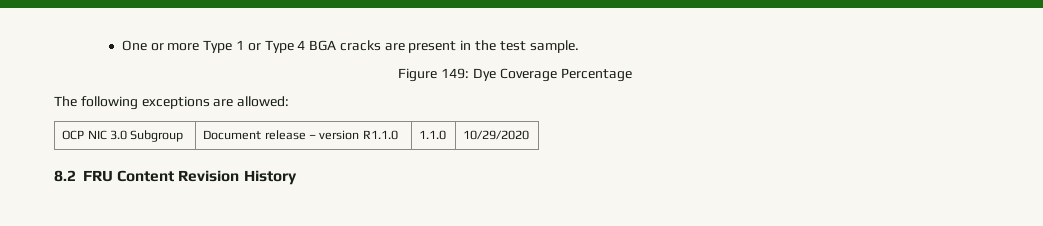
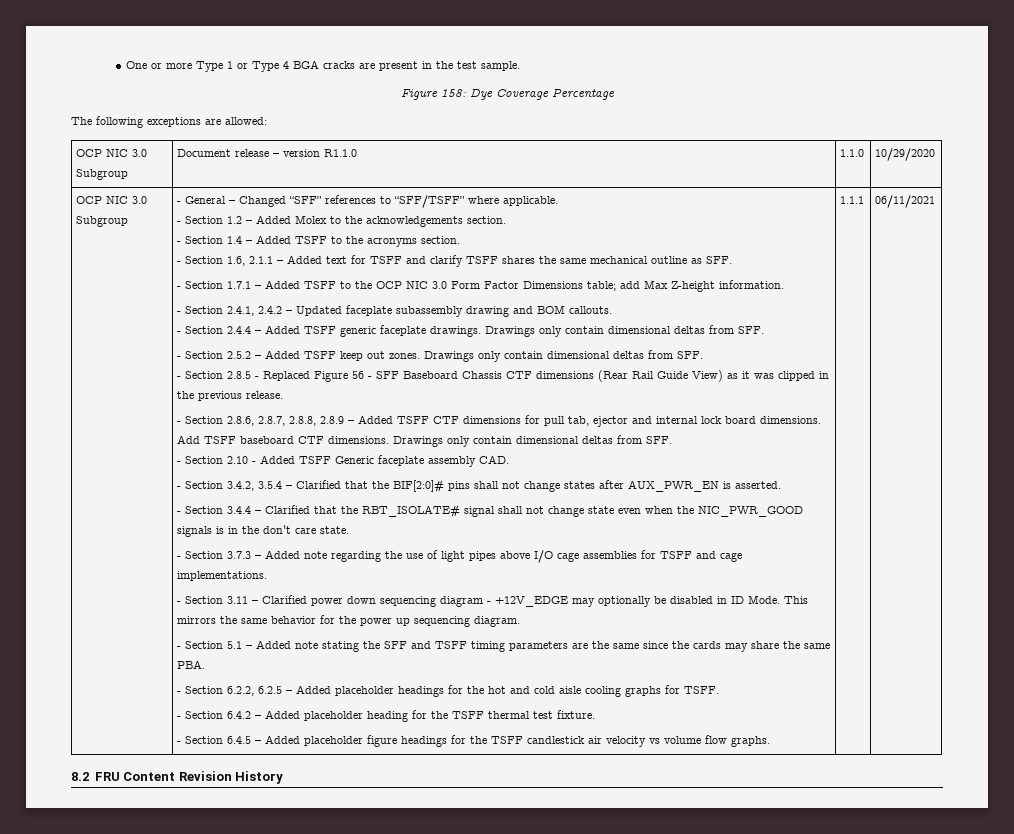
- Figure 149: Dye Coverage Percentage
+ Figure 158: Dye Coverage Percentage
+ OCP NIC 3.0 Subgroup | - General – Changed “SFF” references to “SFF/TSFF” where applicable.
+ - Section 1.2 – Added Molex to the acknowledgements section.
+ - Section 1.4 – Added TSFF to the acronyms section.
+ - Section 1.6, 2.1.1 – Added text for TSFF and clarify TSFF shares the same mechanical outline as SFF.
+ - Section 1.7.1 – Added TSFF to the OCP NIC 3.0 Form Factor Dimensions table; add Max Z-height information.
+ - Section 2.4.1, 2.4.2 – Updated faceplate subassembly drawing and BOM callouts.
+ - Section 2.4.4 – Added TSFF generic faceplate drawings. Drawings only contain dimensional deltas from SFF.
+ - Section 2.5.2 – Added TSFF keep out zones. Drawings only contain dimensional deltas from SFF.
+ - Section 2.8.5 - Replaced Figure 56 - SFF Baseboard Chassis CTF dimensions (Rear Rail Guide View) as it was clipped in the previous release.
+ - Section 2.8.6, 2.8.7, 2.8.8, 2.8.9 – Added TSFF CTF dimensions for pull tab, ejector and internal lock board dimensions. Add TSFF baseboard CTF dimensions. Drawings only contain dimensional deltas from SFF.
+ - Section 2.10 - Added TSFF Generic faceplate assembly CAD.
+ - Section 3.4.2, 3.5.4 – Clarified that the BIF[2:0]# pins shall not change states after AUX_PWR_EN is asserted.
+ - Section 3.4.4 – Clarified that the RBT_ISOLATE# signal shall not change state even when the NIC_PWR_GOOD signals is in the don't care state.
+ - Section 3.7.3 – Added note regarding the use of light pipes above I/O cage assemblies for TSFF and cage implementations.
+ - Section 3.11 – Clarified power down sequencing diagram - +12V_EDGE may optionally be disabled in ID Mode. This mirrors the same behavior for the power up sequencing diagram.
+ - Section 5.1 – Added note stating the SFF and TSFF timing parameters are the same since the cards may share the same PBA.
+ - Section 6.2.2, 6.2.5 – Added placeholder headings for the hot and cold aisle cooling graphs for TSFF.
+ - Section 6.4.2 – Added placeholder heading for the TSFF thermal test fixture.
+ - Section 6.4.5 – Added placeholder figure headings for the TSFF candlestick air velocity vs volume flow graphs. | 1.1.1 | 06/11/2021

